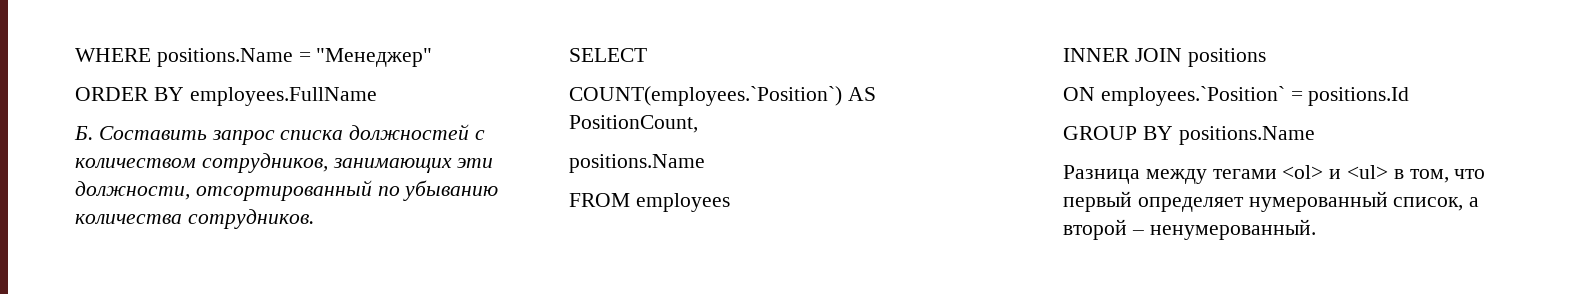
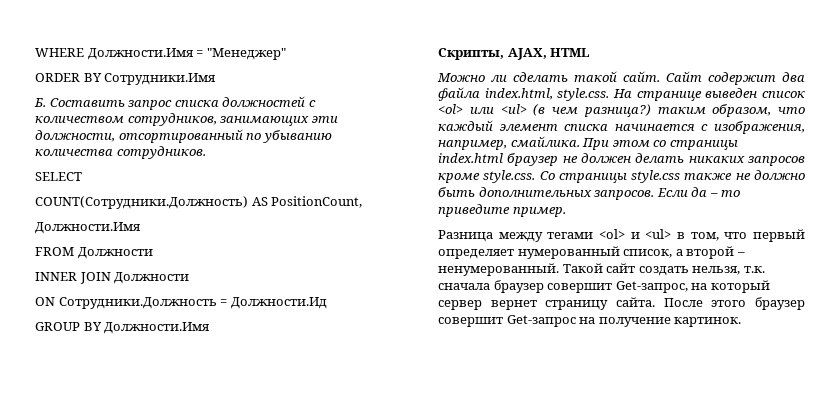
- WHERE positions.Name = "Менеджер"
+ WHERE Должности.Имя = "Менеджер"
- ORDER BY employees.FullName
+ ORDER BY Сотрудники.Имя
- COUNT(employees.`Position`) AS PositionCount,
- positions.Name
+ COUNT(Сотрудники.Должность) AS PositionCount,
+ Должности.Имя
- FROM employees
+ FROM Должности
- INNER JOIN positions
+ INNER JOIN Должности
- ON employees.`Position` = positions.Id
+ ON Сотрудники.Должность = Должности.Ид
- GROUP BY positions.Name
+ GROUP BY Должности.Имя
+ Скрипты, AJAX, HTML
+ Можно ли сделать такой сайт. Сайт содержит два файла index.html, style.css. На странице выведен список <ol> или <ul> (в чем разница?) таким образом, что каждый элемент списка начинается с изображения, например, смайлика. При этом со страницы index.html браузер не должен делать никаких запросов кроме style.css. Со страницы style.css также не должно быть дополнительных запросов. Если да – то приведите пример.
+ Такой сайт создать нельзя, т.к. сначала браузер совершит Get-запрос, на который сервер вернет страницу сайта. После этого браузер совершит Get-запрос на получение картинок.

